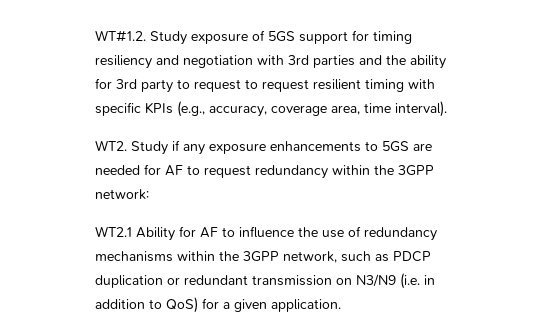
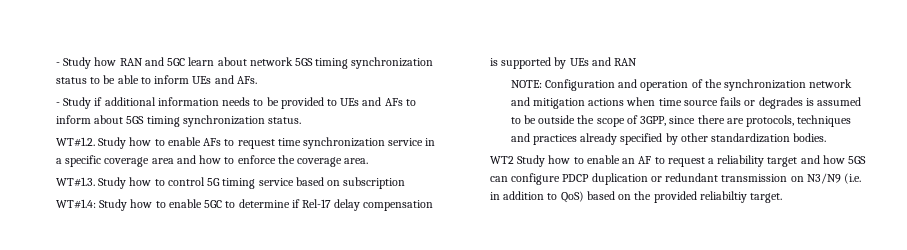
- WT#1.2. Study exposure of 5GS support for timing resiliency and negotiation with 3rd parties and the ability for 3rd party to request to request resilient timing with specific KPIs (e.g., accuracy, coverage area, time interval).
- WT2. Study if any exposure enhancements to 5GS are needed for AF to request redundancy within the 3GPP network:
- WT2.1 Ability for AF to influence the use of redundancy mechanisms within the 3GPP network, such as PDCP duplication or redundant transmission on N3/N9 (i.e. in addition to QoS) for a given application.
+ - Study how RAN and 5GC learn about network 5GS timing synchronization status to be able to inform UEs and AFs.
+ - Study if additional information needs to be provided to UEs and AFs to inform about 5GS timing synchronization status.
+ WT#1.2. Study how to enable AFs to request time synchronization service in a specific coverage area and how to enforce the coverage area.
+ WT#1.3. Study how to control 5G timing service based on subscription
+ WT#1.4: Study how to enable 5GC to determine if Rel-17 delay compensation is supported by UEs and RAN
+ NOTE: Configuration and operation of the synchronization network and mitigation actions when time source fails or degrades is assumed to be outside the scope of 3GPP, since there are protocols, techniques and practices already specified by other standardization bodies.
+ WT2 Study how to enable an AF to request a reliability target and how 5GS can configure PDCP duplication or redundant transmission on N3/N9 (i.e. in addition to QoS) based on the provided reliabiltiy target.

